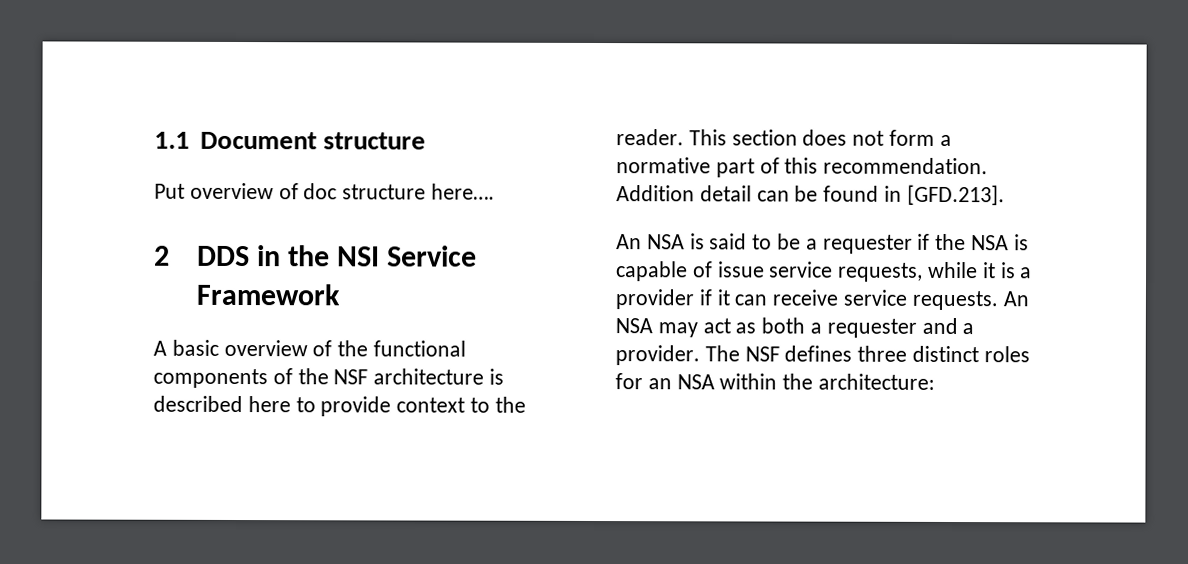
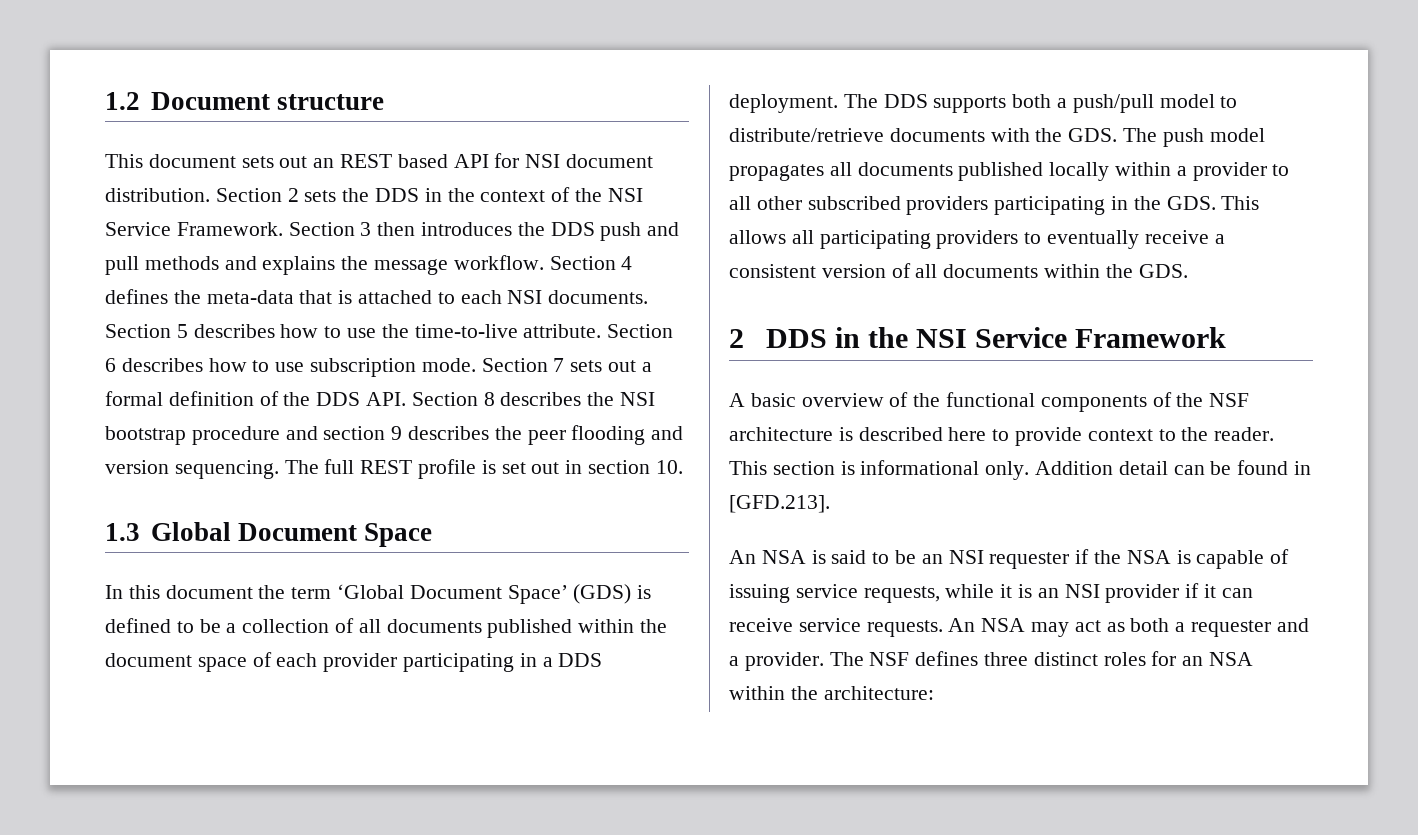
- 1.1 Document structure
+ 1.2 Document structure
- Put overview of doc structure here….
+ This document sets out an REST based API for NSI document distribution. Section 2 sets the DDS in the context of the NSI Service Framework. Section 3 then introduces the DDS push and pull methods and explains the message workflow. Section 4 defines the meta-data that is attached to each NSI documents. Section 5 describes how to use the time-to-live attribute. Section 6 describes how to use subscription mode. Section 7 sets out a formal definition of the DDS API. Section 8 describes the NSI bootstrap procedure and section 9 describes the peer flooding and version sequencing. The full REST profile is set out in section 10.
+ 1.3 Global Document Space
+ In this document the term ‘Global Document Space’ (GDS) is defined to be a collection of all documents published within the document space of each provider participating in a DDS deployment. The DDS supports both a push/pull model to distribute/retrieve documents with the GDS. The push model propagates all documents published locally within a provider to all other subscribed providers participating in the GDS. This allows all participating providers to eventually receive a consistent version of all documents within the GDS.
- This section does not form a normative part of this recommendation.
+ This section is informational only.
- An NSA is said to be a requester if the NSA is capable of issue service requests, while it is a provider if it can receive service requests.
+ An NSA is said to be an NSI requester if the NSA is capable of issuing service requests, while it is an NSI provider if it can receive service requests.

